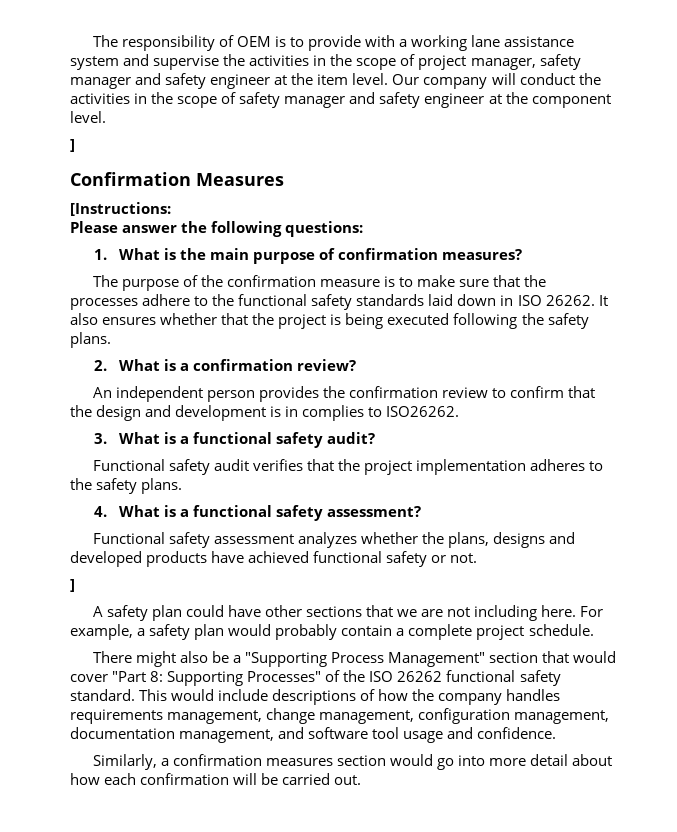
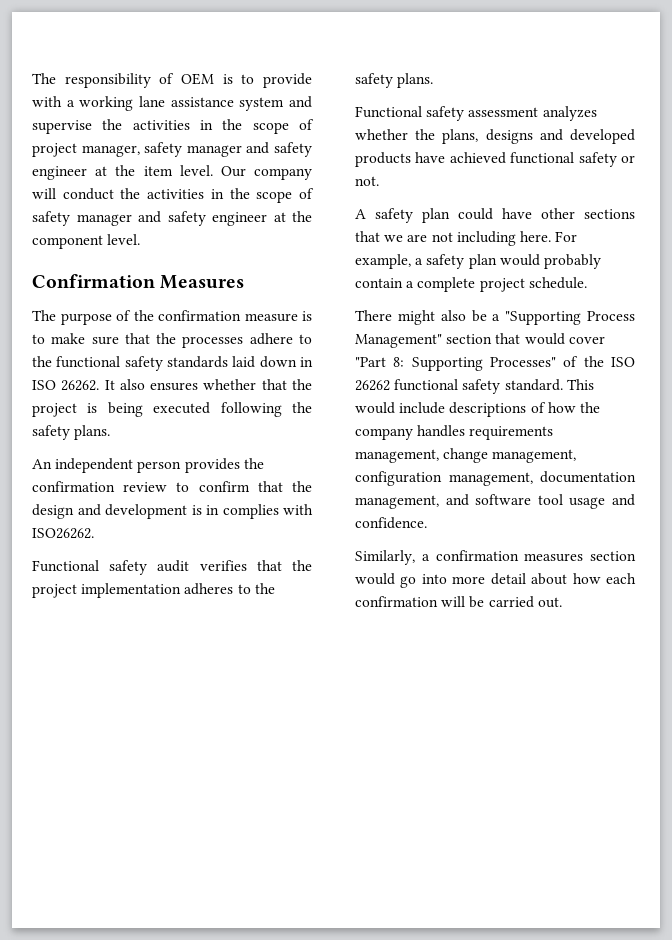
  Our company will conduct the activities in the scope of safety manager and safety engineer at the component level.
- ]
- [Instructions:
- Please answer the following questions:
- 1. What is the main purpose of confirmation measures?
- 2. What is a confirmation review?
- An independent person provides the confirmation review to confirm that the design and development is in complies to ISO26262.
+ An independent person provides the confirmation review to confirm that the design and development is in complies with ISO26262.
- 3. What is a functional safety audit?
- 4. What is a functional safety assessment?
  Functional safety assessment analyzes whether the plans, designs and developed products have achieved functional safety or not.
- ]

